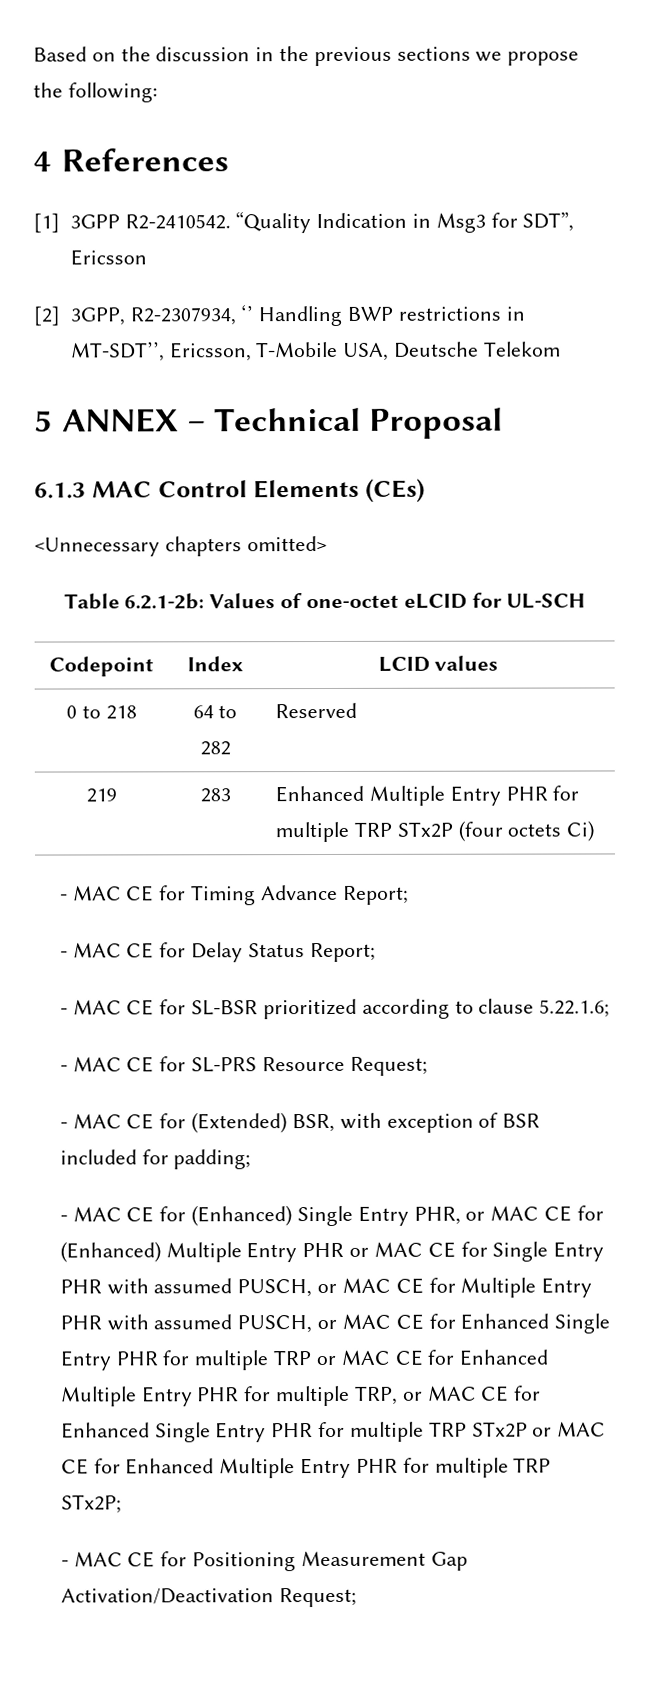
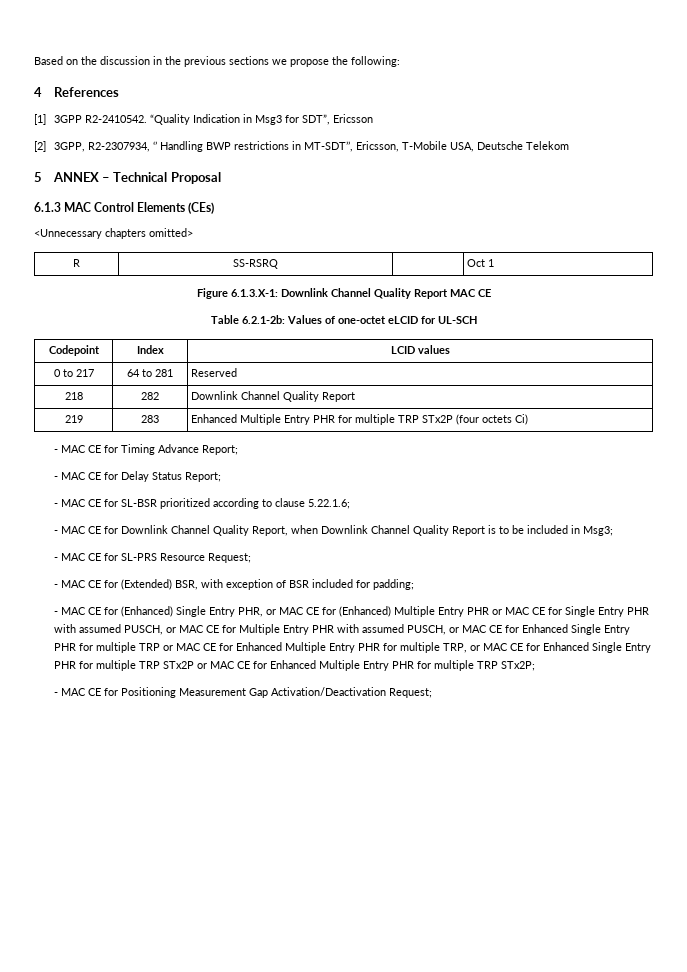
+ R | SS-RSRQ | | Oct 1
+ Figure 6.1.3.X-1: Downlink Channel Quality Report MAC CE
- 0 to 218 | 64 to 282 | Reserved
+ 0 to 217 | 64 to 281 | Reserved
+ 218 | 282 | Downlink Channel Quality Report
+ - MAC CE for Downlink Channel Quality Report, when Downlink Channel Quality Report is to be included in Msg3;

